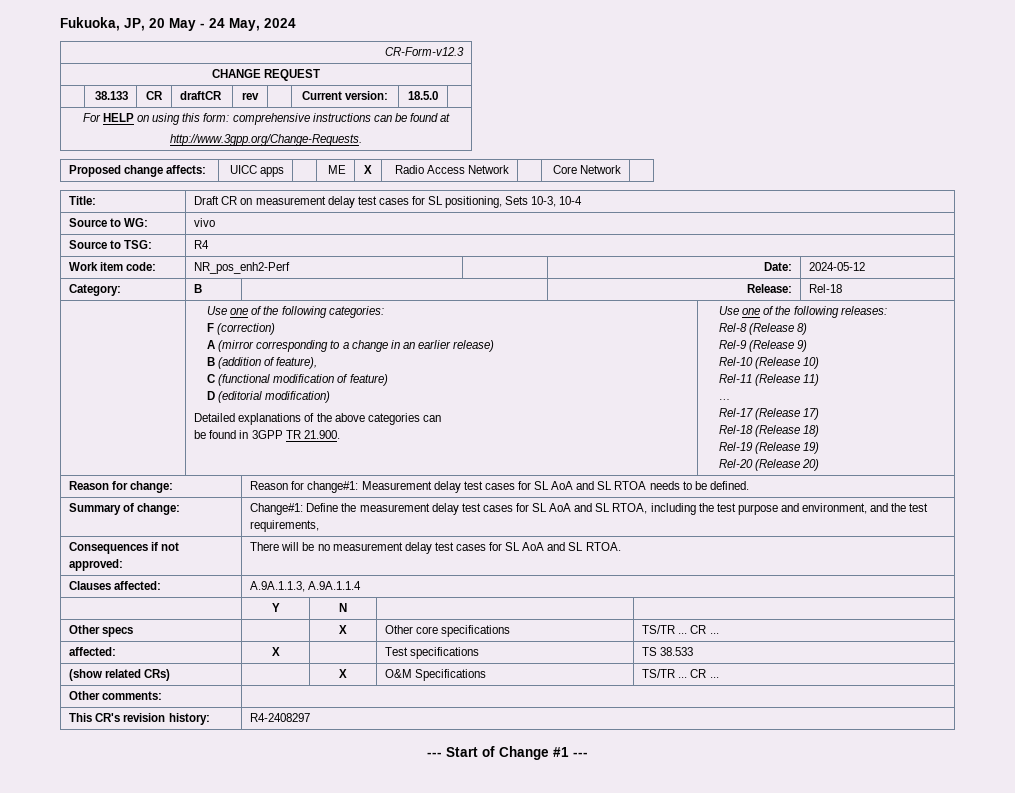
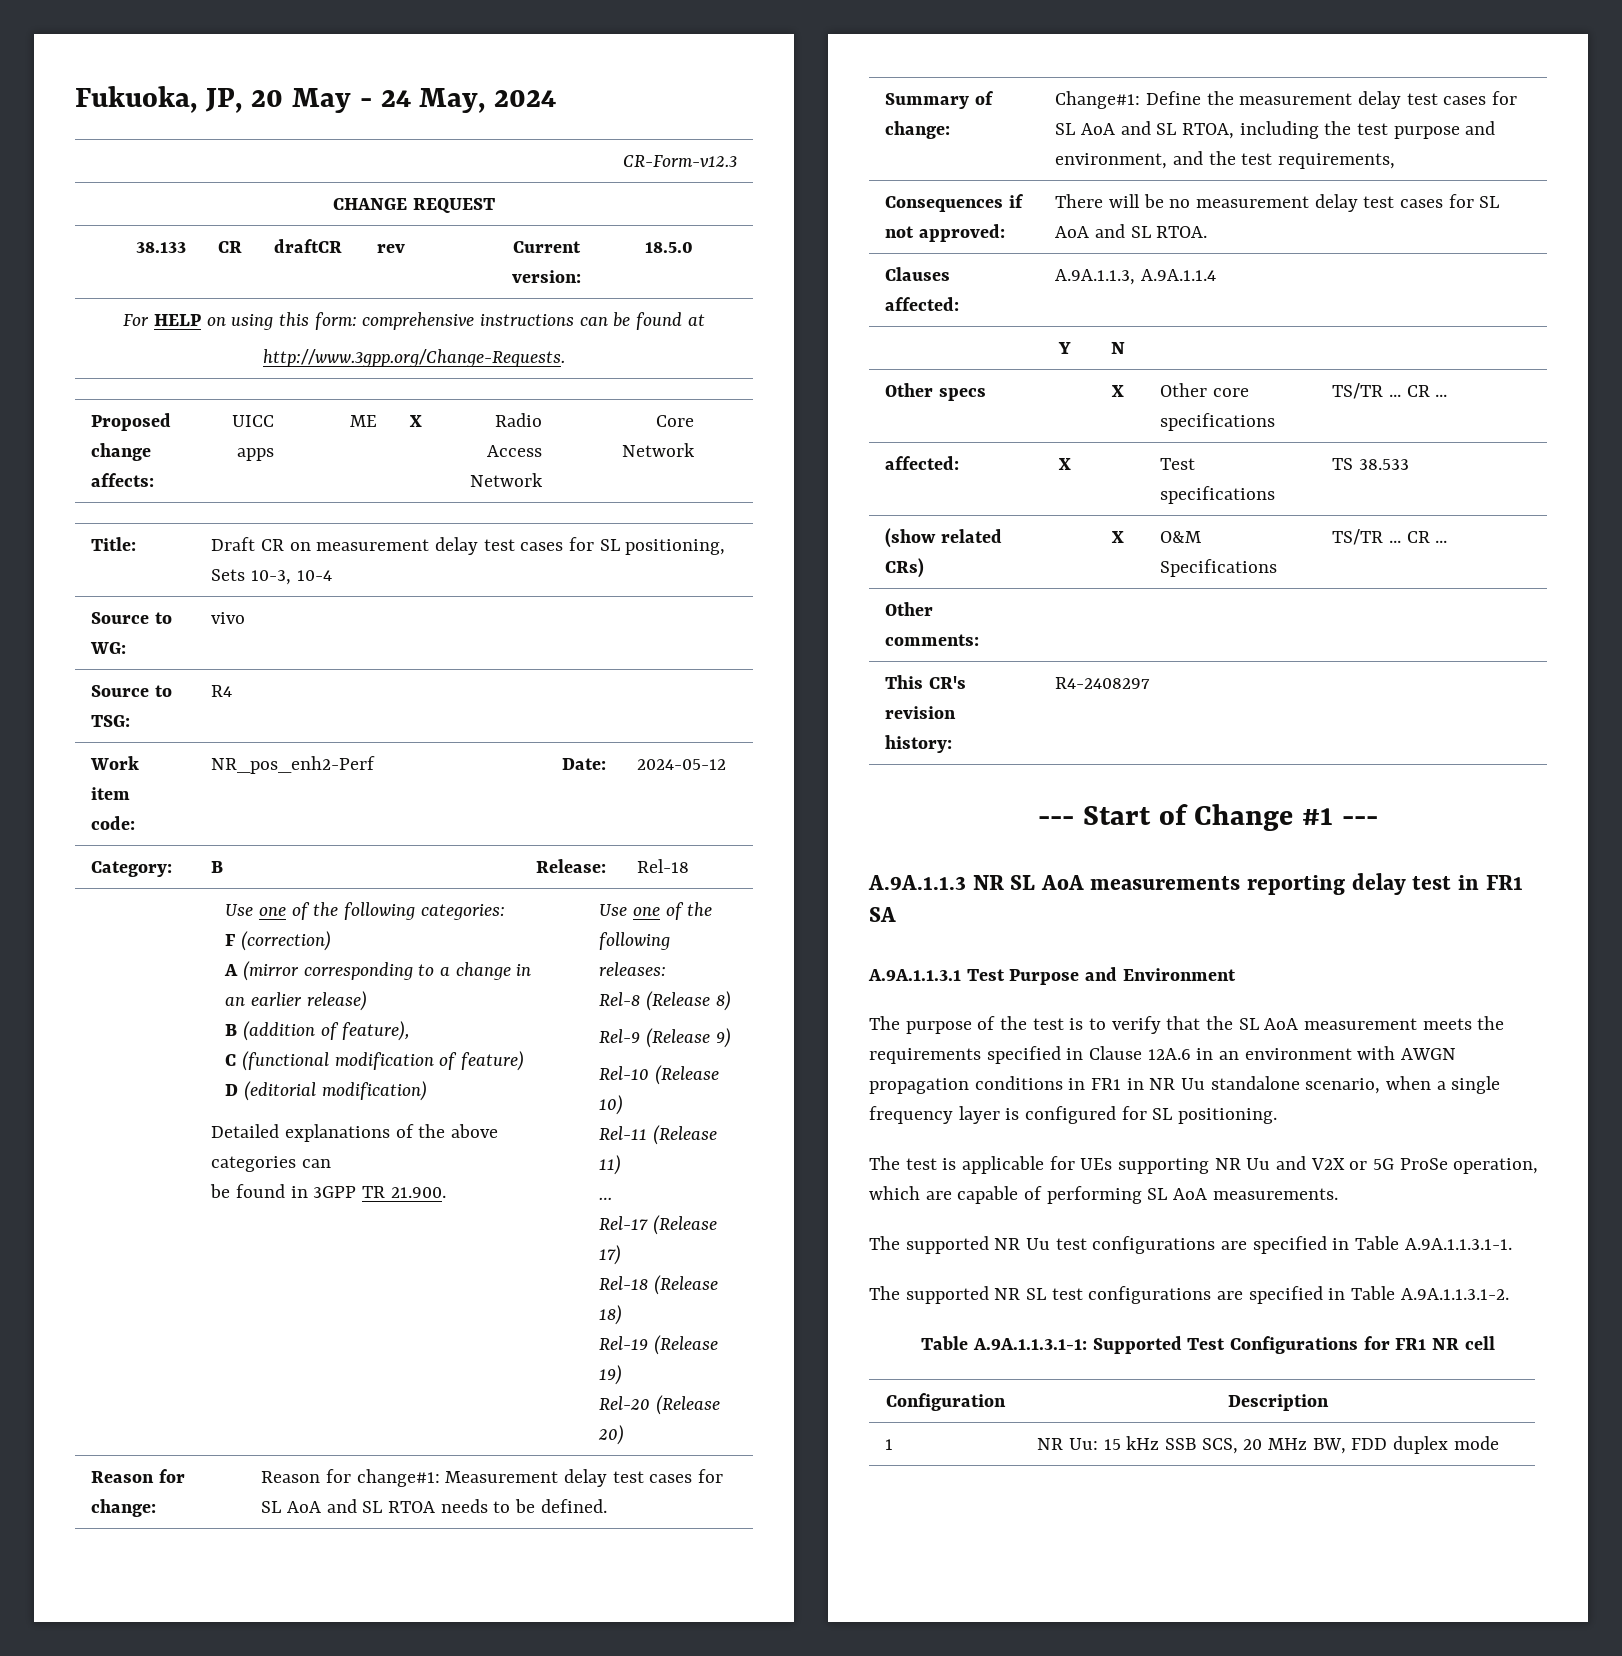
+ A.9A.1.1.3 NR SL AoA measurements reporting delay test in FR1 SA
+ A.9A.1.1.3.1 Test Purpose and Environment
+ The purpose of the test is to verify that the SL AoA measurement meets the requirements specified in Clause 12A.6 in an environment with AWGN propagation conditions in FR1 in NR Uu standalone scenario, when a single frequency layer is configured for SL positioning.
+ The test is applicable for UEs supporting NR Uu and V2X or 5G ProSe operation, which are capable of performing SL AoA measurements.
+ The supported NR Uu test configurations are specified in Table A.9A.1.1.3.1-1.
+ The supported NR SL test configurations are specified in Table A.9A.1.1.3.1-2.
+ Table A.9A.1.1.3.1-1: Supported Test Configurations for FR1 NR cell
+ Configuration | Description
+ 1 | NR Uu: 15 kHz SSB SCS, 20 MHz BW, FDD duplex mode

